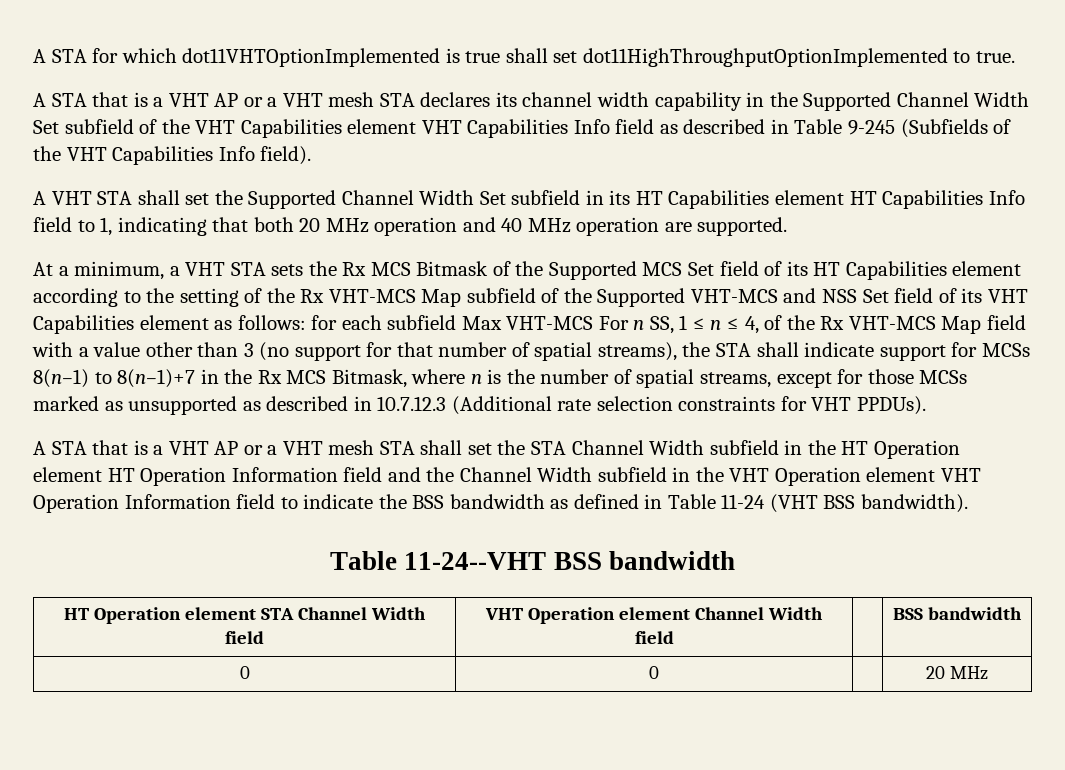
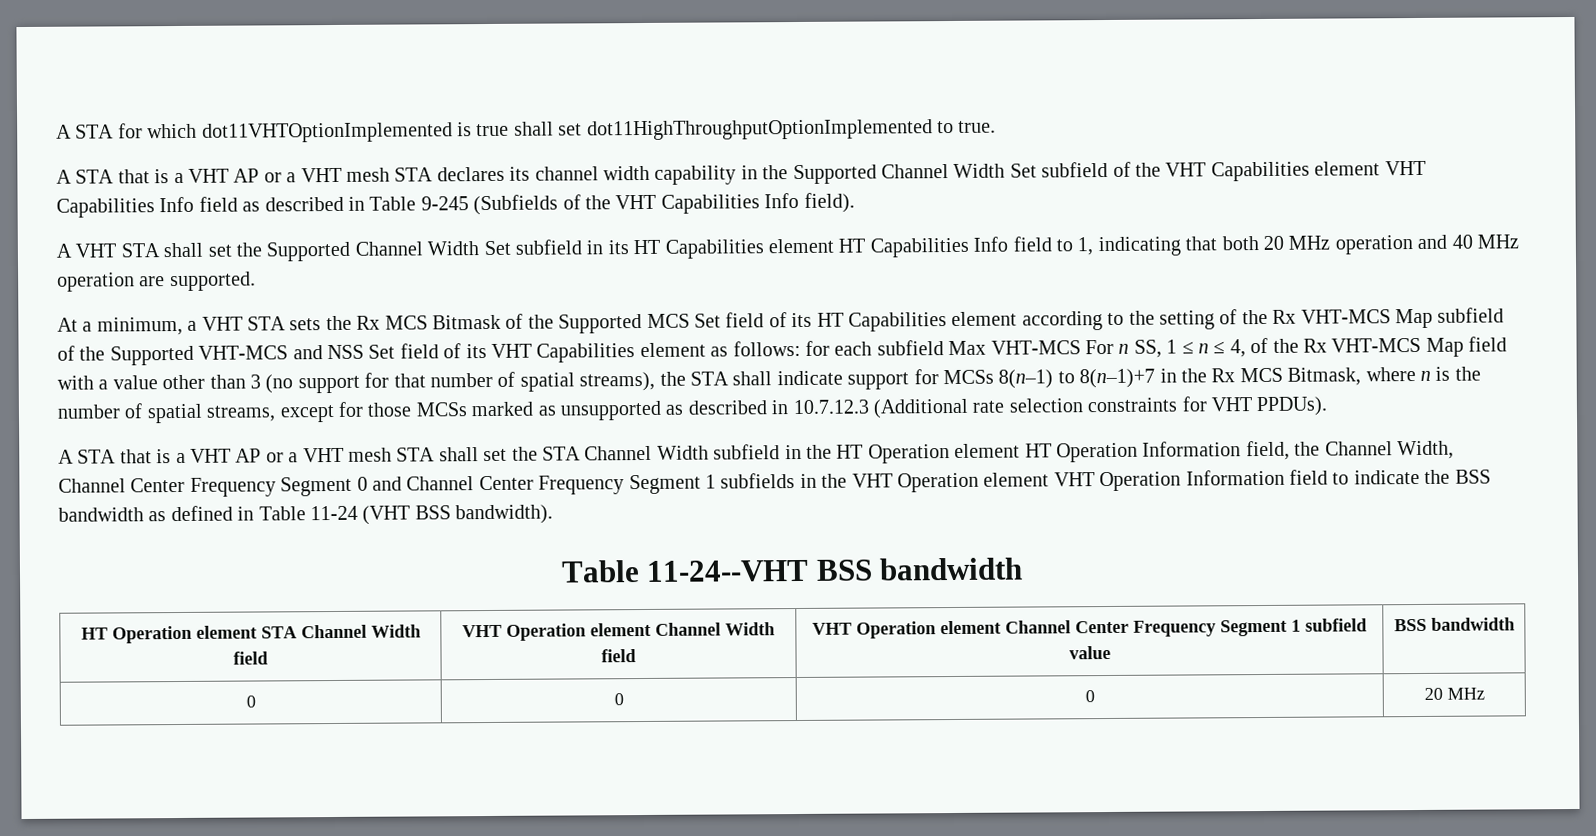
- A STA that is a VHT AP or a VHT mesh STA shall set the STA Channel Width subfield in the HT Operation element HT Operation Information field and the Channel Width subfield in the VHT Operation element VHT Operation Information field to indicate the BSS bandwidth as defined in Table 11-24 (VHT BSS bandwidth).
+ A STA that is a VHT AP or a VHT mesh STA shall set the STA Channel Width subfield in the HT Operation element HT Operation Information field, the Channel Width, Channel Center Frequency Segment 0 and Channel Center Frequency Segment 1 subfields in the VHT Operation element VHT Operation Information field to indicate the BSS bandwidth as defined in Table 11-24 (VHT BSS bandwidth).
- HT Operation element STA Channel Width field | VHT Operation element Channel Width field | | BSS bandwidth
+ HT Operation element STA Channel Width field | VHT Operation element Channel Width field | VHT Operation element Channel Center Frequency Segment 1 subfield value | BSS bandwidth
- 0 | 0 | | 20 MHz
+ 0 | 0 | 0 | 20 MHz

